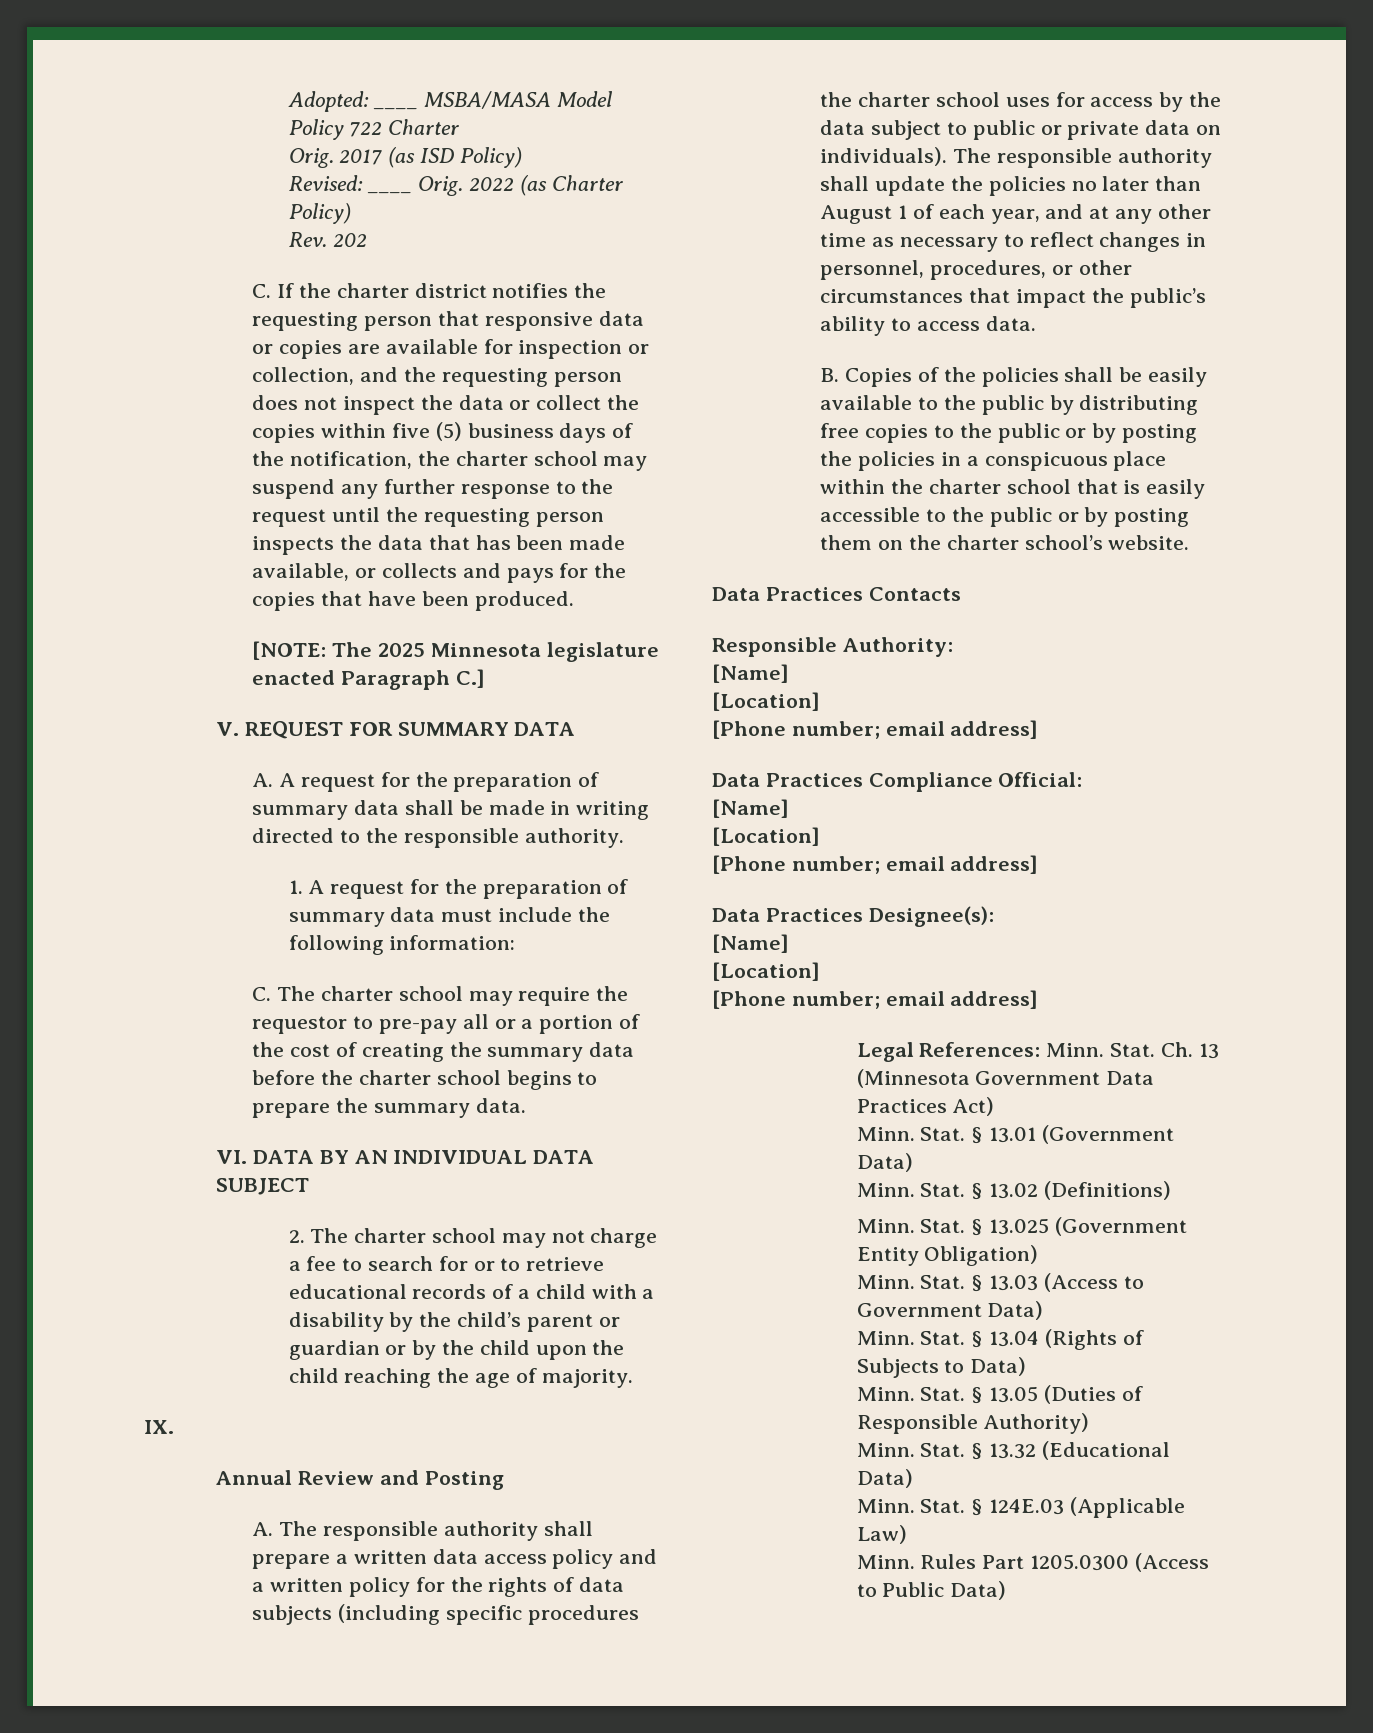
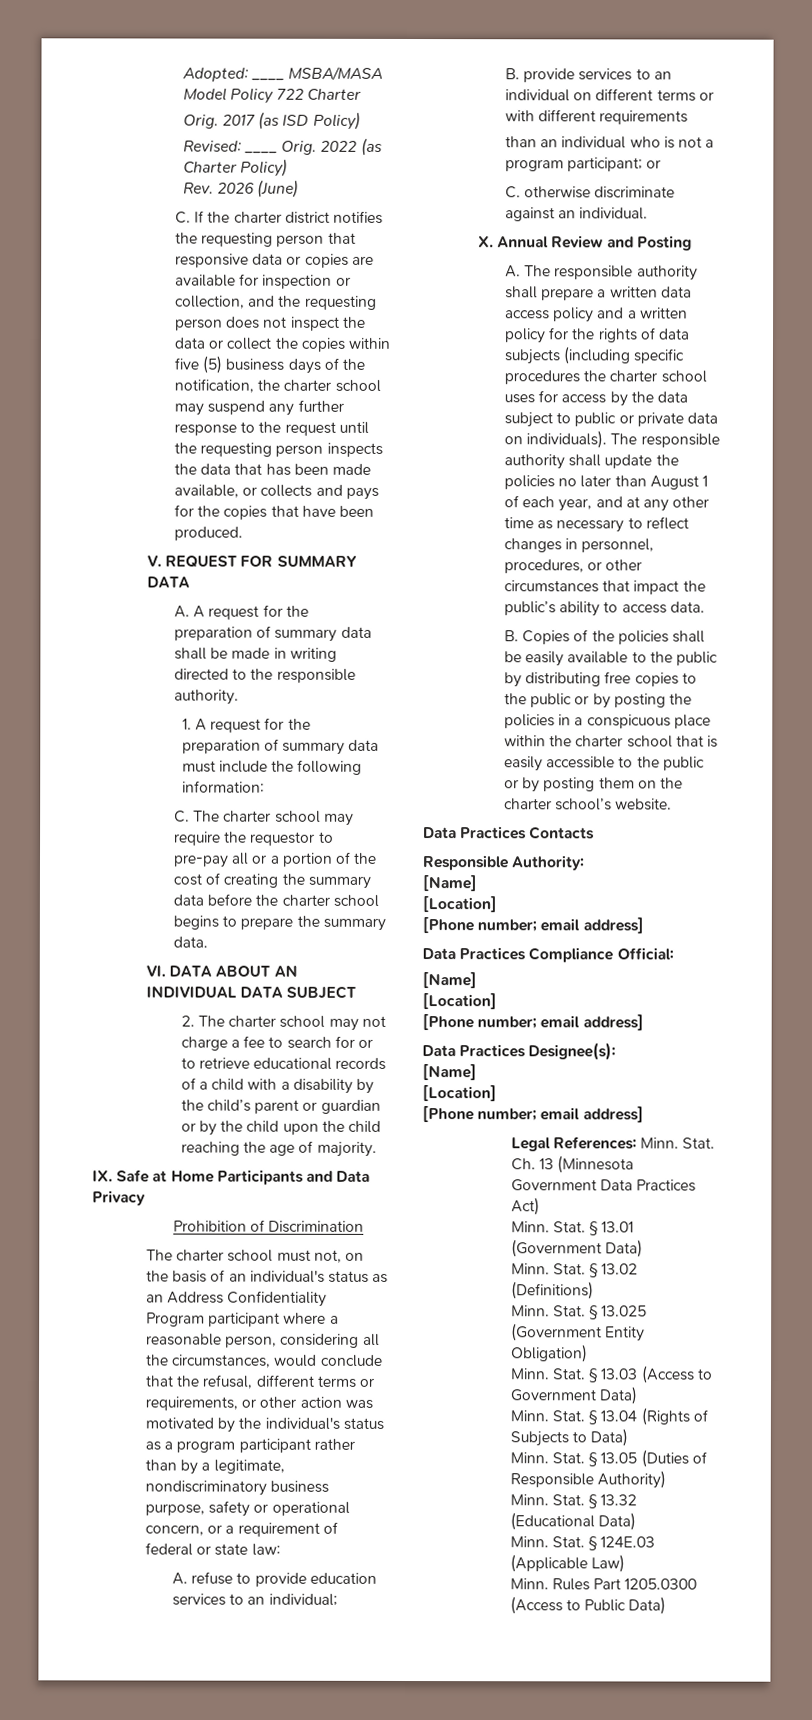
- Rev. 202
+ Rev. 2026 (June)
- [NOTE: The 2025 Minnesota legislature enacted Paragraph C.]
- VI. DATA BY AN INDIVIDUAL DATA SUBJECT
+ VI. DATA ABOUT AN INDIVIDUAL DATA SUBJECT
- IX.
- Annual Review and Posting
+ IX. Safe at Home Participants and Data Privacy
+ Prohibition of Discrimination
+ The charter school must not, on the basis of an individual's status as an Address Confidentiality Program participant where a reasonable person, considering all the circumstances, would conclude that the refusal, different terms or requirements, or other action was motivated by the individual's status as a program participant rather than by a legitimate, nondiscriminatory business purpose, safety or operational concern, or a requirement of federal or state law:
+ A. refuse to provide education services to an individual;
+ B. provide services to an individual on different terms or with different requirements
+ than an individual who is not a program participant; or
+ C. otherwise discriminate against an individual.
+ X. Annual Review and Posting

